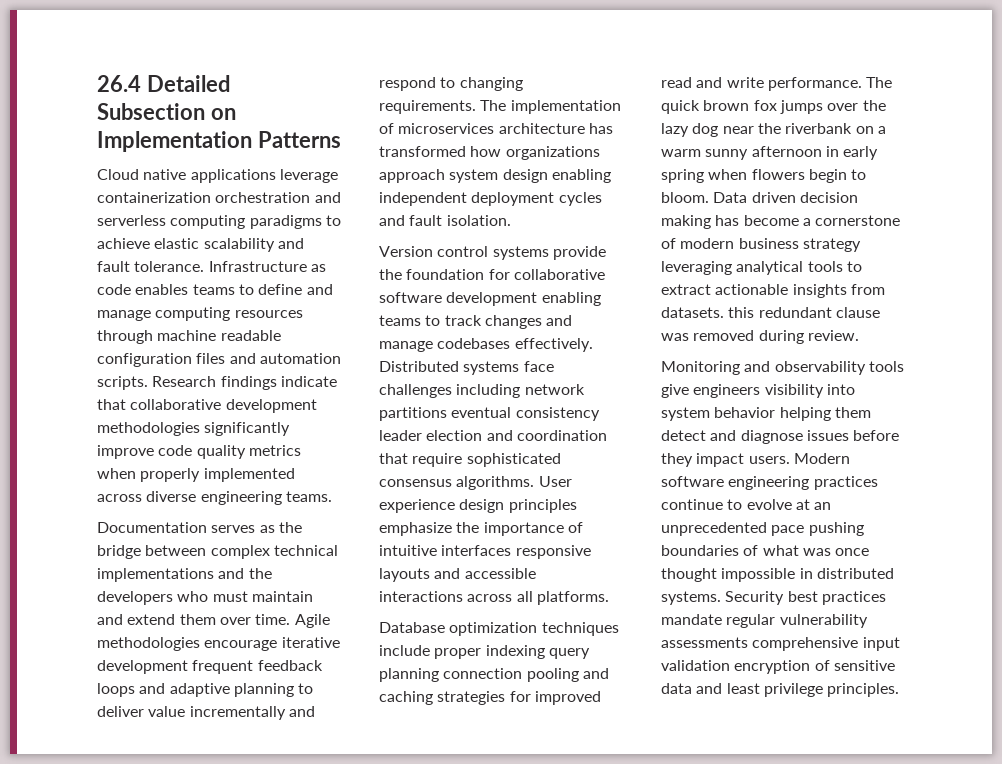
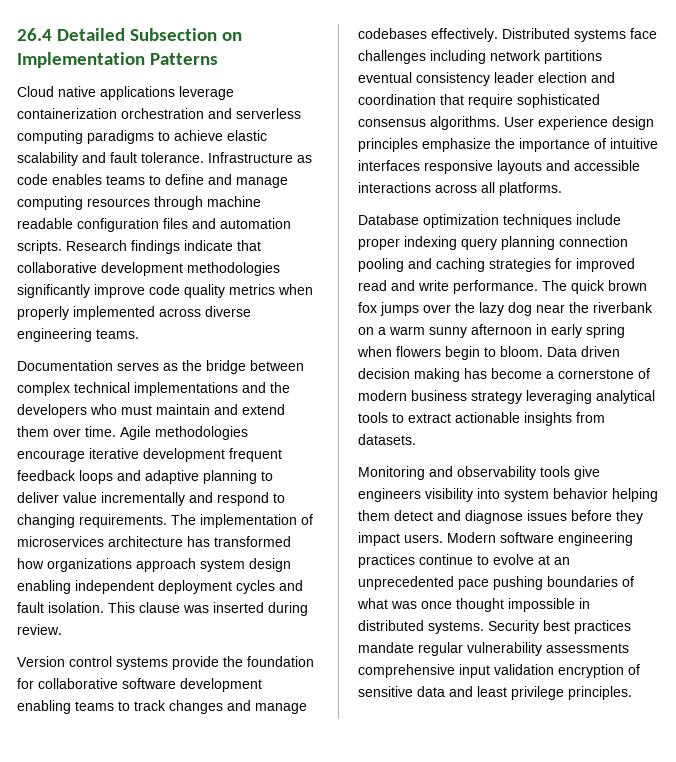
+ This clause was inserted during review.
- Data driven decision making has become a cornerstone of modern business strategy leveraging analytical tools to extract actionable insights from datasets. this redundant clause was removed during review.
+ Data driven decision making has become a cornerstone of modern business strategy leveraging analytical tools to extract actionable insights from datasets.

